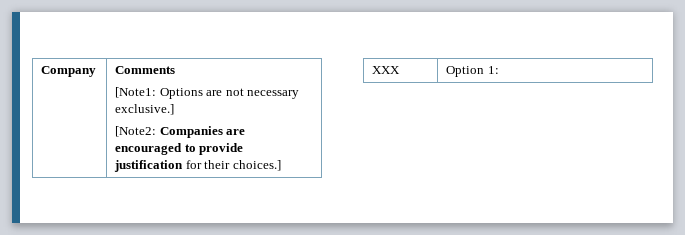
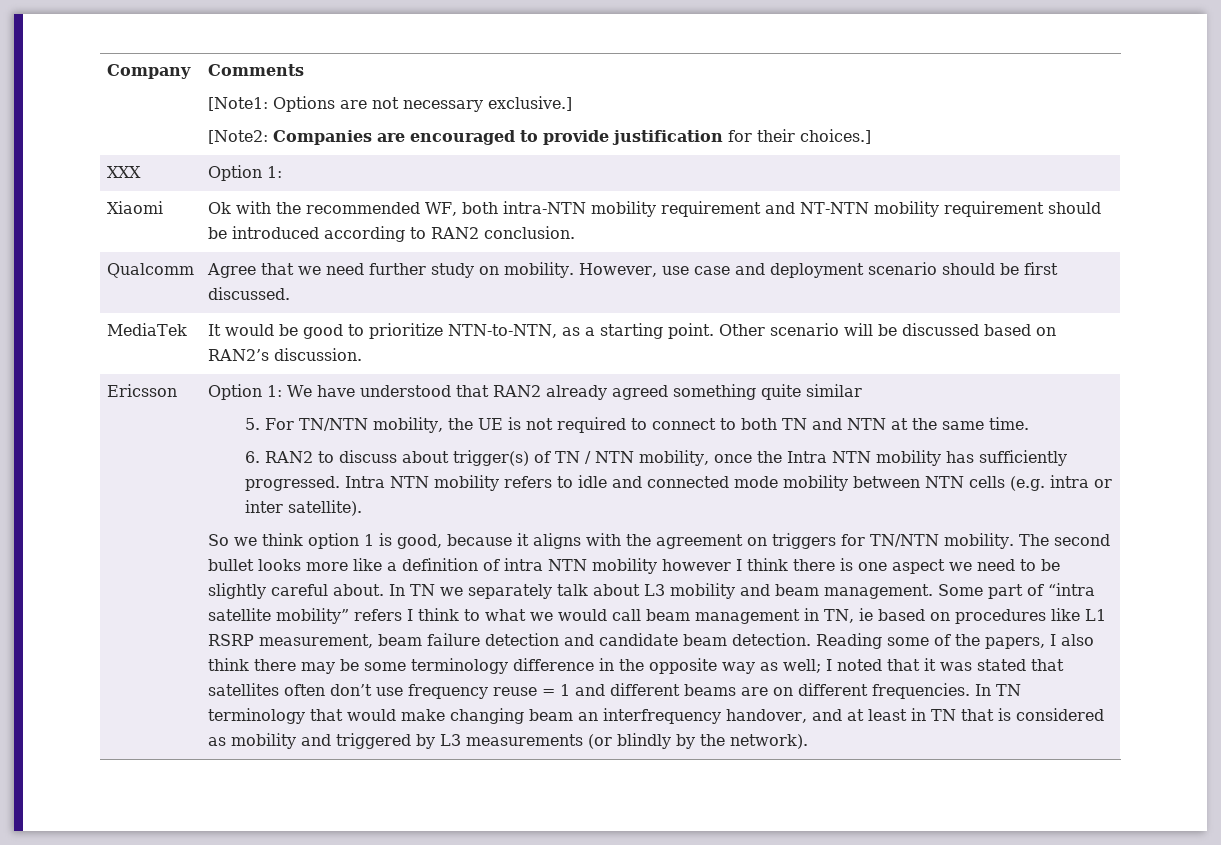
+ Xiaomi | Ok with the recommended WF, both intra-NTN mobility requirement and NT-NTN mobility requirement should be introduced according to RAN2 conclusion.
+ Qualcomm | Agree that we need further study on mobility. However, use case and deployment scenario should be first discussed.
+ MediaTek | It would be good to prioritize NTN-to-NTN, as a starting point. Other scenario will be discussed based on RAN2’s discussion.
+ Ericsson | Option 1: We have understood that RAN2 already agreed something quite similar
+ 5. For TN/NTN mobility, the UE is not required to connect to both TN and NTN at the same time.
+ 6. RAN2 to discuss about trigger(s) of TN / NTN mobility, once the Intra NTN mobility has sufficiently progressed. Intra NTN mobility refers to idle and connected mode mobility between NTN cells (e.g. intra or inter satellite).
+ So we think option 1 is good, because it aligns with the agreement on triggers for TN/NTN mobility. The second bullet looks more like a definition of intra NTN mobility however I think there is one aspect we need to be slightly careful about. In TN we separately talk about L3 mobility and beam management. Some part of “intra satellite mobility” refers I think to what we would call beam management in TN, ie based on procedures like L1 RSRP measurement, beam failure detection and candidate beam detection. Reading some of the papers, I also think there may be some terminology difference in the opposite way as well; I noted that it was stated that satellites often don’t use frequency reuse = 1 and different beams are on different frequencies. In TN terminology that would make changing beam an interfrequency handover, and at least in TN that is considered as mobility and triggered by L3 measurements (or blindly by the network).

